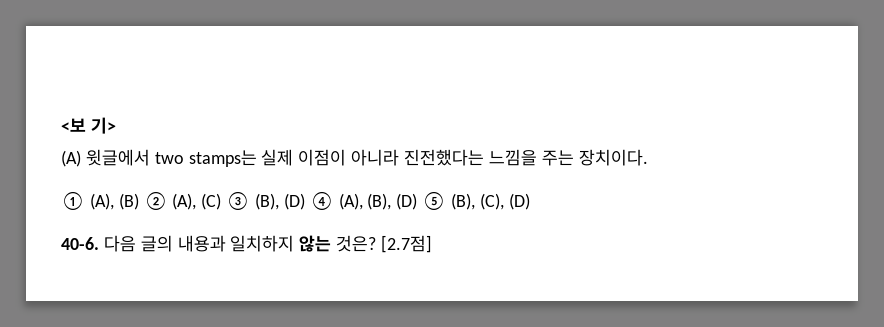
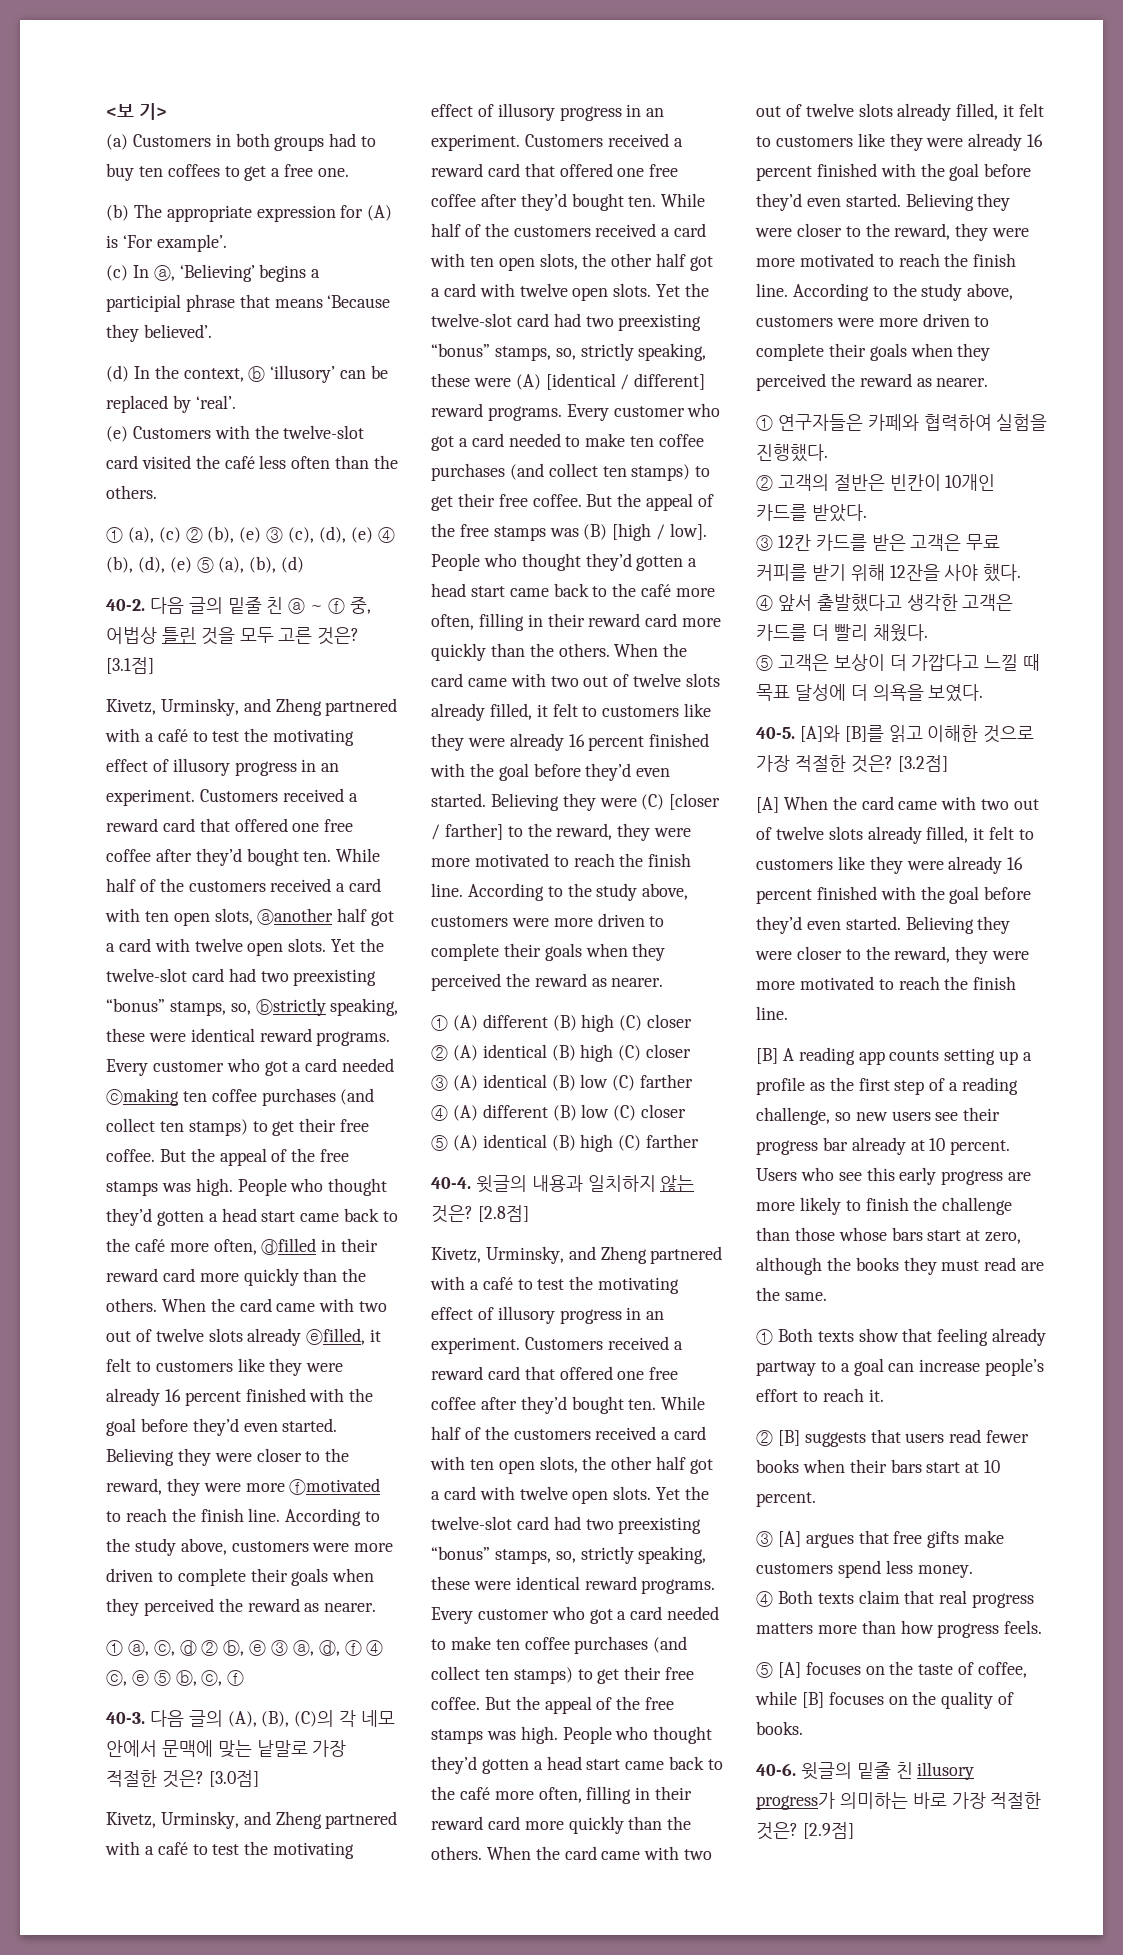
- (A) 윗글에서 two stamps는 실제 이점이 아니라 진전했다는 느낌을 주는 장치이다.
- ① (A), (B) ② (A), (C) ③ (B), (D) ④ (A), (B), (D) ⑤ (B), (C), (D)
- 40-6. 다음 글의 내용과 일치하지 않는 것은? [2.7점]
+ (a) Customers in both groups had to buy ten coffees to get a free one.
+ (b) The appropriate expression for (A) is ‘For example’.
+ (c) In ⓐ, ‘Believing’ begins a participial phrase that means ‘Because they believed’.
+ (d) In the context, ⓑ ‘illusory’ can be replaced by ‘real’.
+ (e) Customers with the twelve-slot card visited the café less often than the others.
+ ① (a), (c) ② (b), (e) ③ (c), (d), (e) ④ (b), (d), (e) ⑤ (a), (b), (d)
+ 40-2. 다음 글의 밑줄 친 ⓐ ~ ⓕ 중, 어법상 틀린 것을 모두 고른 것은? [3.1점]
+ Kivetz, Urminsky, and Zheng partnered with a café to test the motivating effect of illusory progress in an experiment. Customers received a reward card that offered one free coffee after they’d bought ten. While half of the customers received a card with ten open slots, ⓐanother half got a card with twelve open slots. Yet the twelve-slot card had two preexisting “bonus” stamps, so, ⓑstrictly speaking, these were identical reward programs. Every customer who got a card needed ⓒmaking ten coffee purchases (and collect ten stamps) to get their free coffee. But the appeal of the free stamps was high. People who thought they’d gotten a head start came back to the café more often, ⓓfilled in their reward card more quickly than the others. When the card came with two out of twelve slots already ⓔfilled, it felt to customers like they were already 16 percent finished with the goal before they’d even started. Believing they were closer to the reward, they were more ⓕmotivated to reach the finish line. According to the study above, customers were more driven to complete their goals when they perceived the reward as nearer.
+ ① ⓐ, ⓒ, ⓓ ② ⓑ, ⓔ ③ ⓐ, ⓓ, ⓕ ④ ⓒ, ⓔ ⑤ ⓑ, ⓒ, ⓕ
+ 40-3. 다음 글의 (A), (B), (C)의 각 네모 안에서 문맥에 맞는 낱말로 가장 적절한 것은? [3.0점]
+ Kivetz, Urminsky, and Zheng partnered with a café to test the motivating effect of illusory progress in an experiment. Customers received a reward card that offered one free coffee after they’d bought ten. While half of the customers received a card with ten open slots, the other half got a card with twelve open slots. Yet the twelve-slot card had two preexisting “bonus” stamps, so, strictly speaking, these were (A) [identical / different] reward programs. Every customer who got a card needed to make ten coffee purchases (and collect ten stamps) to get their free coffee. But the appeal of the free stamps was (B) [high / low]. People who thought they’d gotten a head start came back to the café more often, filling in their reward card more quickly than the others. When the card came with two out of twelve slots already filled, it felt to customers like they were already 16 percent finished with the goal before they’d even started. Believing they were (C) [closer / farther] to the reward, they were more motivated to reach the finish line. According to the study above, customers were more driven to complete their goals when they perceived the reward as nearer.
+ ① (A) different (B) high (C) closer
+ ② (A) identical (B) high (C) closer
+ ③ (A) identical (B) low (C) farther
+ ④ (A) different (B) low (C) closer
+ ⑤ (A) identical (B) high (C) farther
+ 40-4. 윗글의 내용과 일치하지 않는 것은? [2.8점]
+ Kivetz, Urminsky, and Zheng partnered with a café to test the motivating effect of illusory progress in an experiment. Customers received a reward card that offered one free coffee after they’d bought ten. While half of the customers received a card with ten open slots, the other half got a card with twelve open slots. Yet the twelve-slot card had two preexisting “bonus” stamps, so, strictly speaking, these were identical reward programs. Every customer who got a card needed to make ten coffee purchases (and collect ten stamps) to get their free coffee. But the appeal of the free stamps was high. People who thought they’d gotten a head start came back to the café more often, filling in their reward card more quickly than the others. When the card came with two out of twelve slots already filled, it felt to customers like they were already 16 percent finished with the goal before they’d even started. Believing they were closer to the reward, they were more motivated to reach the finish line. According to the study above, customers were more driven to complete their goals when they perceived the reward as nearer.
+ ① 연구자들은 카페와 협력하여 실험을 진행했다.
+ ② 고객의 절반은 빈칸이 10개인 카드를 받았다.
+ ③ 12칸 카드를 받은 고객은 무료 커피를 받기 위해 12잔을 사야 했다.
+ ④ 앞서 출발했다고 생각한 고객은 카드를 더 빨리 채웠다.
+ ⑤ 고객은 보상이 더 가깝다고 느낄 때 목표 달성에 더 의욕을 보였다.
+ 40-5. [A]와 [B]를 읽고 이해한 것으로 가장 적절한 것은? [3.2점]
+ [A] When the card came with two out of twelve slots already filled, it felt to customers like they were already 16 percent finished with the goal before they’d even started. Believing they were closer to the reward, they were more motivated to reach the finish line.
+ [B] A reading app counts setting up a profile as the first step of a reading challenge, so new users see their progress bar already at 10 percent. Users who see this early progress are more likely to finish the challenge than those whose bars start at zero, although the books they must read are the same.
+ ① Both texts show that feeling already partway to a goal can increase people’s effort to reach it.
+ ② [B] suggests that users read fewer books when their bars start at 10 percent.
+ ③ [A] argues that free gifts make customers spend less money.
+ ④ Both texts claim that real progress matters more than how progress feels.
+ ⑤ [A] focuses on the taste of coffee, while [B] focuses on the quality of books.
+ 40-6. 윗글의 밑줄 친 illusory progress가 의미하는 바로 가장 적절한 것은? [2.9점]

